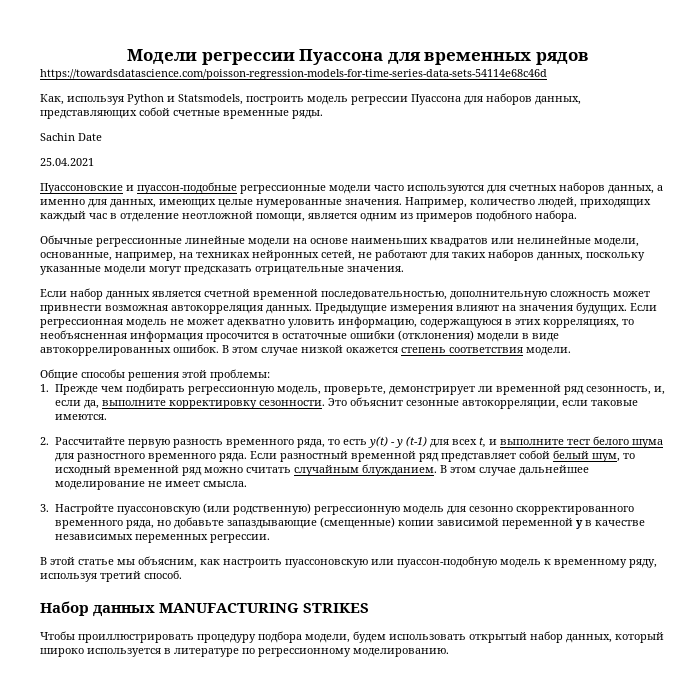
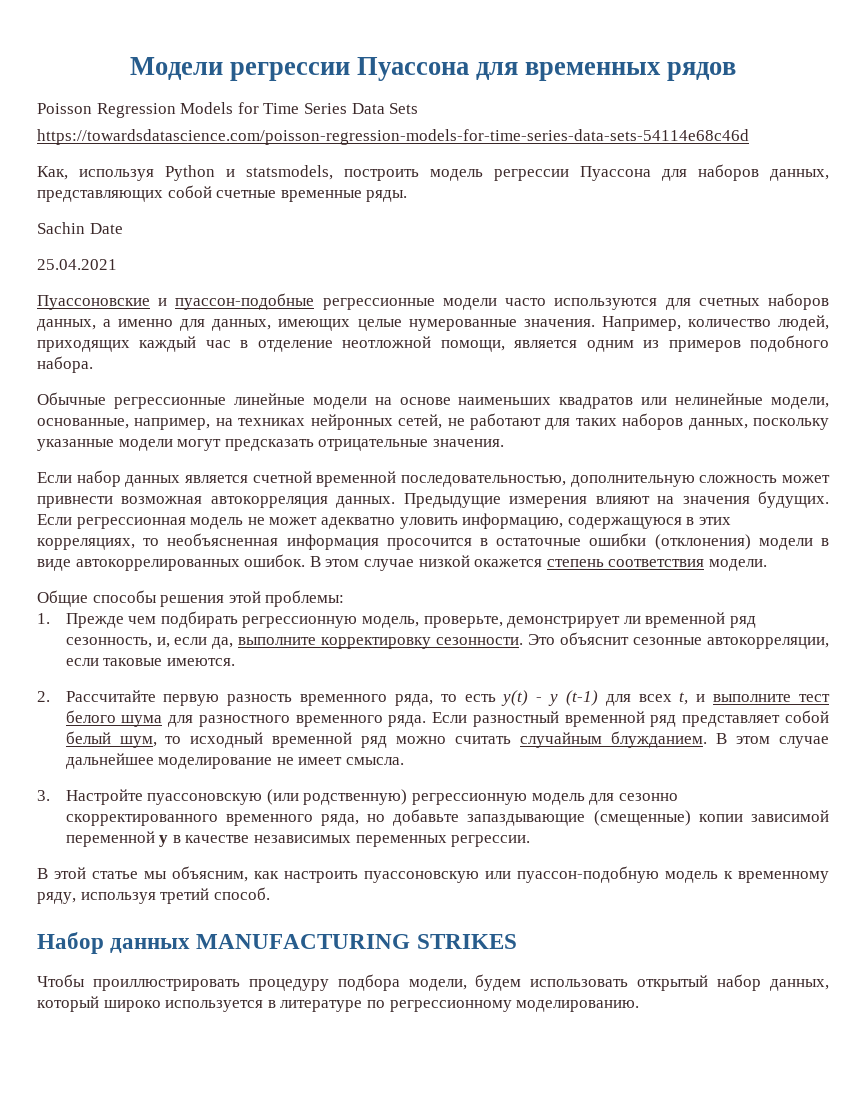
+ Poisson Regression Models for Time Series Data Sets
- Как, используя Python и Statsmodels, построить модель регрессии Пуассона для наборов данных, представляющих собой счетные временные ряды.
+ Как, используя Python и statsmodels, построить модель регрессии Пуассона для наборов данных, представляющих собой счетные временные ряды.

